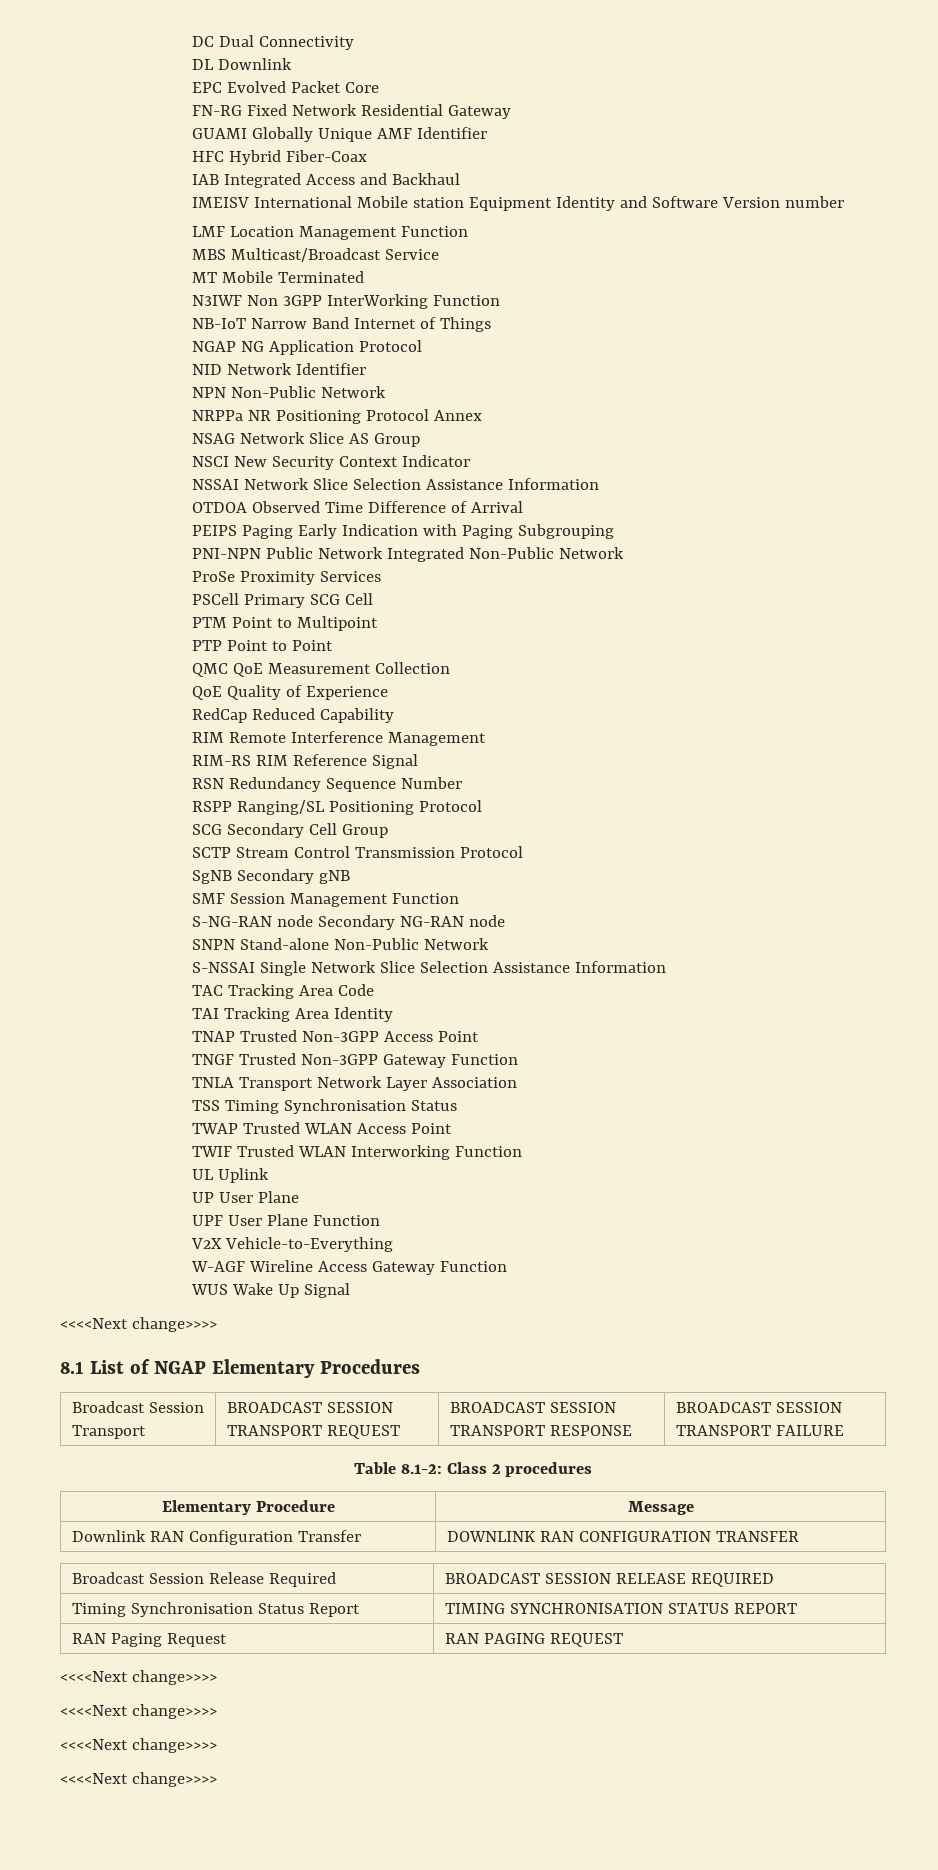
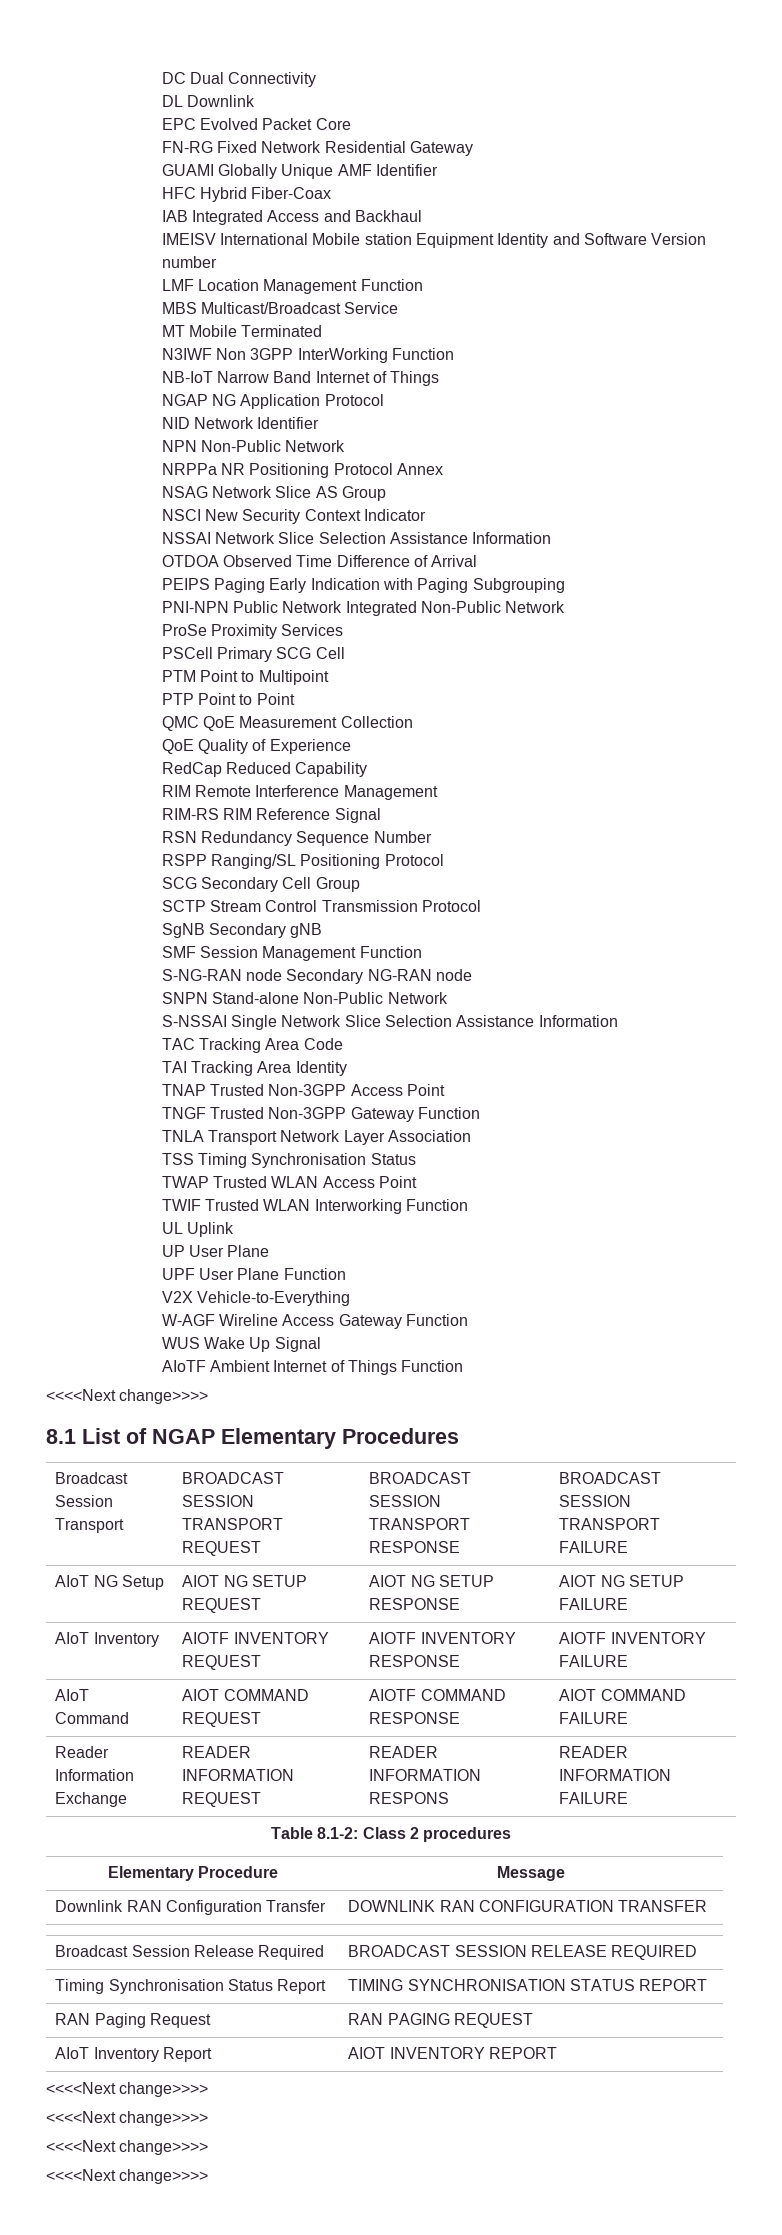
+ AIoTF Ambient Internet of Things Function
+ AIoT NG Setup | AIOT NG SETUP REQUEST | AIOT NG SETUP RESPONSE | AIOT NG SETUP FAILURE
+ AIoT Inventory | AIOTF INVENTORY REQUEST | AIOTF INVENTORY RESPONSE | AIOTF INVENTORY FAILURE
+ AIoT Command | AIOT COMMAND REQUEST | AIOTF COMMAND RESPONSE | AIOT COMMAND FAILURE
+ Reader Information Exchange | READER INFORMATION REQUEST | READER INFORMATION RESPONS | READER INFORMATION FAILURE
+ AIoT Inventory Report | AIOT INVENTORY REPORT

